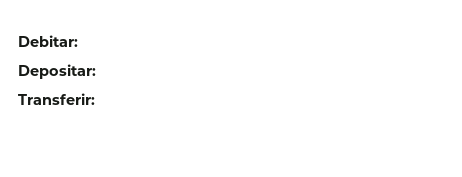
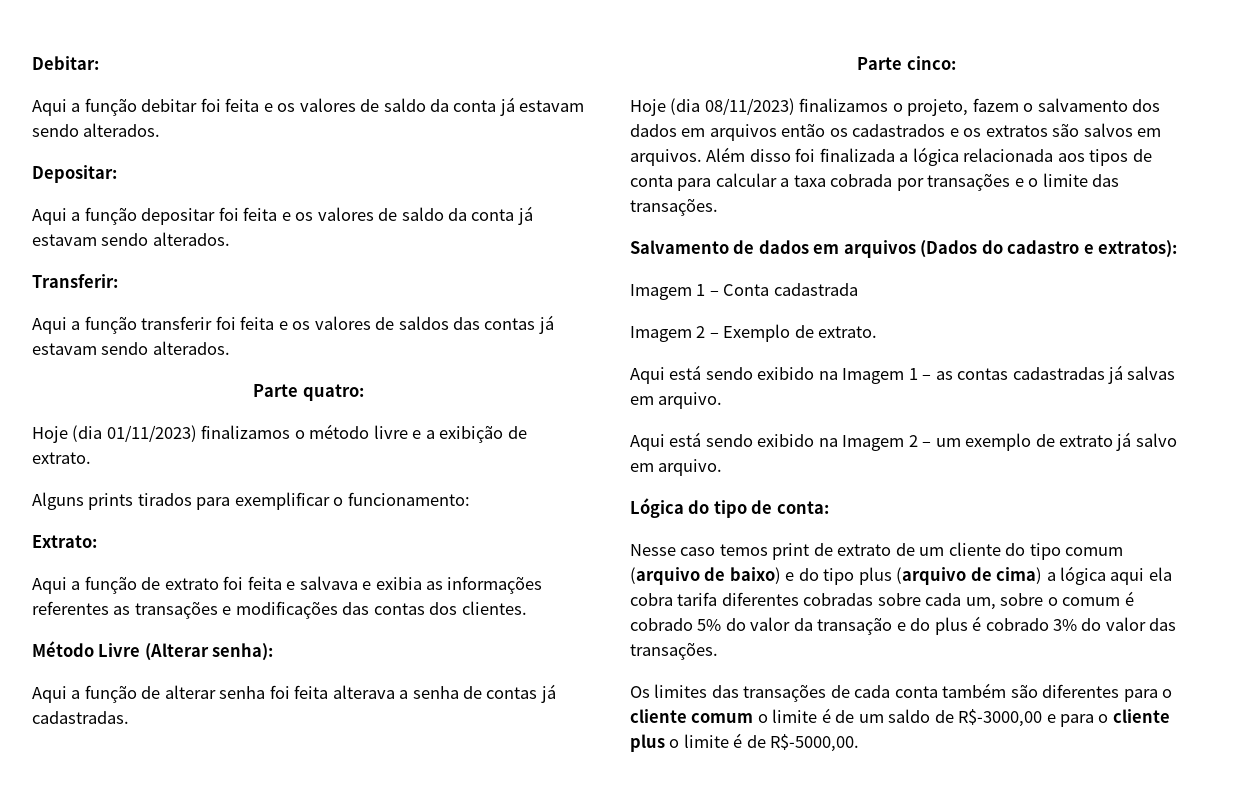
+ Aqui a função debitar foi feita e os valores de saldo da conta já estavam sendo alterados.
  Depositar:
+ Aqui a função depositar foi feita e os valores de saldo da conta já estavam sendo alterados.
  Transferir:
+ Aqui a função transferir foi feita e os valores de saldos das contas já estavam sendo alterados.
+ Parte quatro:
+ Hoje (dia 01/11/2023) finalizamos o método livre e a exibição de extrato.
+ Alguns prints tirados para exemplificar o funcionamento:
+ Extrato:
+ Aqui a função de extrato foi feita e salvava e exibia as informações referentes as transações e modificações das contas dos clientes.
+ Método Livre (Alterar senha):
+ Aqui a função de alterar senha foi feita alterava a senha de contas já cadastradas.
+ Parte cinco:
+ Hoje (dia 08/11/2023) finalizamos o projeto, fazem o salvamento dos dados em arquivos então os cadastrados e os extratos são salvos em arquivos. Além disso foi finalizada a lógica relacionada aos tipos de conta para calcular a taxa cobrada por transações e o limite das transações.
+ Salvamento de dados em arquivos (Dados do cadastro e extratos):
+ Imagem 1 – Conta cadastrada
+ Imagem 2 – Exemplo de extrato.
+ Aqui está sendo exibido na Imagem 1 – as contas cadastradas já salvas em arquivo.
+ Aqui está sendo exibido na Imagem 2 – um exemplo de extrato já salvo em arquivo.
+ Lógica do tipo de conta:
+ Nesse caso temos print de extrato de um cliente do tipo comum (arquivo de baixo) e do tipo plus (arquivo de cima) a lógica aqui ela cobra tarifa diferentes cobradas sobre cada um, sobre o comum é cobrado 5% do valor da transação e do plus é cobrado 3% do valor das transações.
+ Os limites das transações de cada conta também são diferentes para o cliente comum o limite é de um saldo de R$-3000,00 e para o cliente plus o limite é de R$-5000,00.

